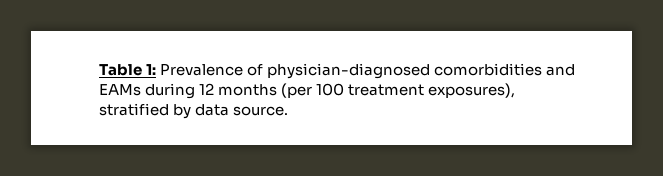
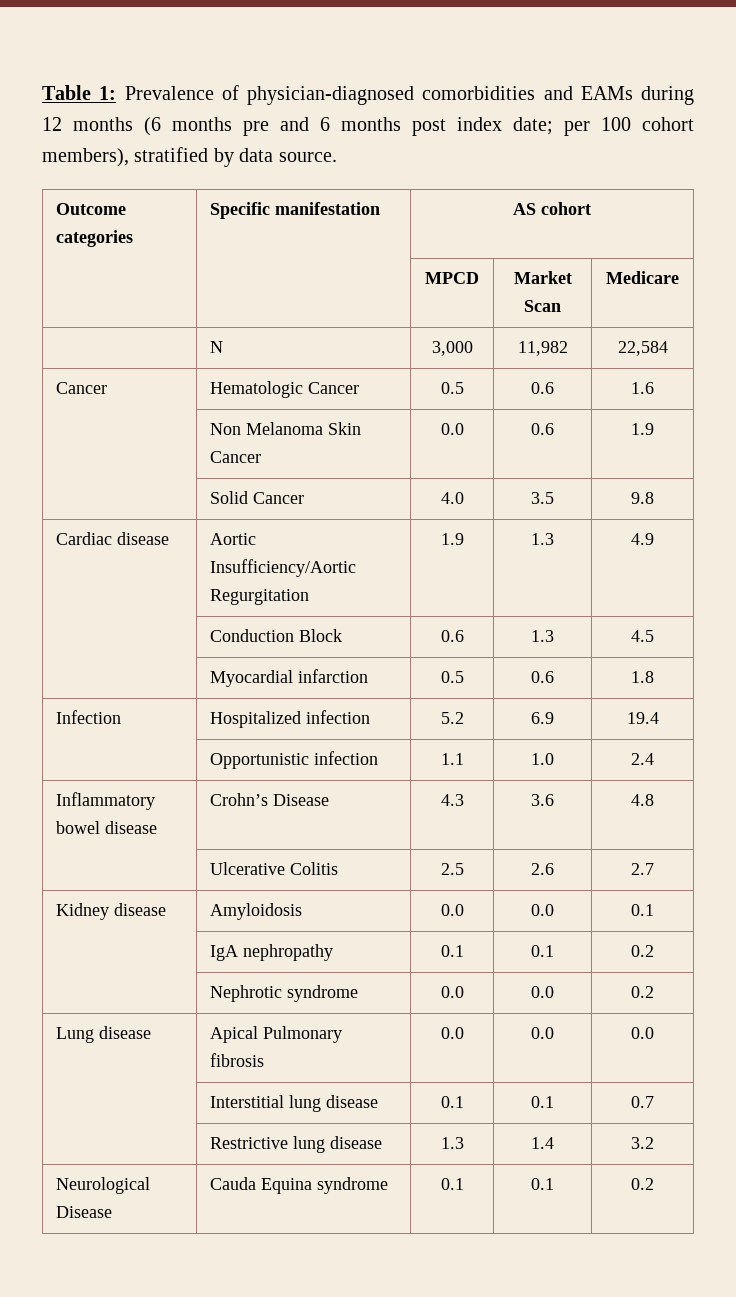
- Table 1: Prevalence of physician-diagnosed comorbidities and EAMs during 12 months (per 100 treatment exposures), stratified by data source.
+ Table 1: Prevalence of physician-diagnosed comorbidities and EAMs during 12 months (6 months pre and 6 months post index date; per 100 cohort members), stratified by data source.
+ Outcome categories | Specific manifestation | AS cohort
+ | | MPCD | Market Scan | Medicare
+ | N | 3,000 | 11,982 | 22,584
+ Cancer | Hematologic Cancer | 0.5 | 0.6 | 1.6
+ | Non Melanoma Skin Cancer | 0.0 | 0.6 | 1.9
+ | Solid Cancer | 4.0 | 3.5 | 9.8
+ Cardiac disease | Aortic Insufficiency/Aortic Regurgitation | 1.9 | 1.3 | 4.9
+ | Conduction Block | 0.6 | 1.3 | 4.5
+ | Myocardial infarction | 0.5 | 0.6 | 1.8
+ Infection | Hospitalized infection | 5.2 | 6.9 | 19.4
+ | Opportunistic infection | 1.1 | 1.0 | 2.4
+ Inflammatory bowel disease | Crohn’s Disease | 4.3 | 3.6 | 4.8
+ | Ulcerative Colitis | 2.5 | 2.6 | 2.7
+ Kidney disease | Amyloidosis | 0.0 | 0.0 | 0.1
+ | IgA nephropathy | 0.1 | 0.1 | 0.2
+ | Nephrotic syndrome | 0.0 | 0.0 | 0.2
+ Lung disease | Apical Pulmonary fibrosis | 0.0 | 0.0 | 0.0
+ | Interstitial lung disease | 0.1 | 0.1 | 0.7
+ | Restrictive lung disease | 1.3 | 1.4 | 3.2
+ Neurological Disease | Cauda Equina syndrome | 0.1 | 0.1 | 0.2

